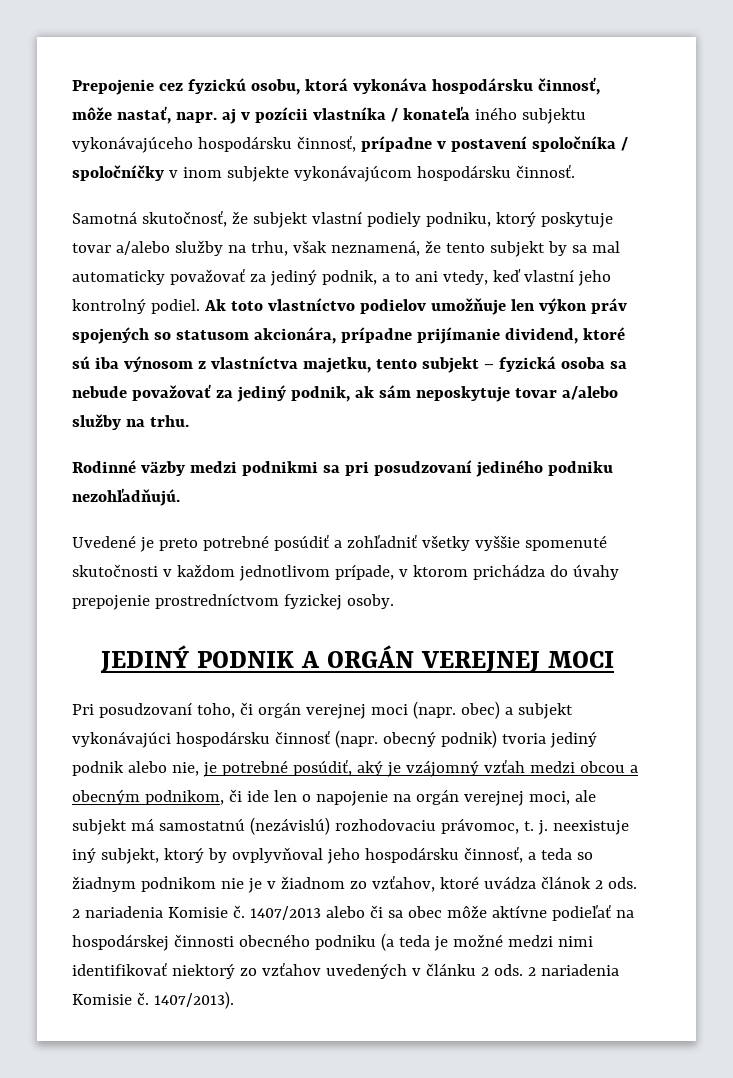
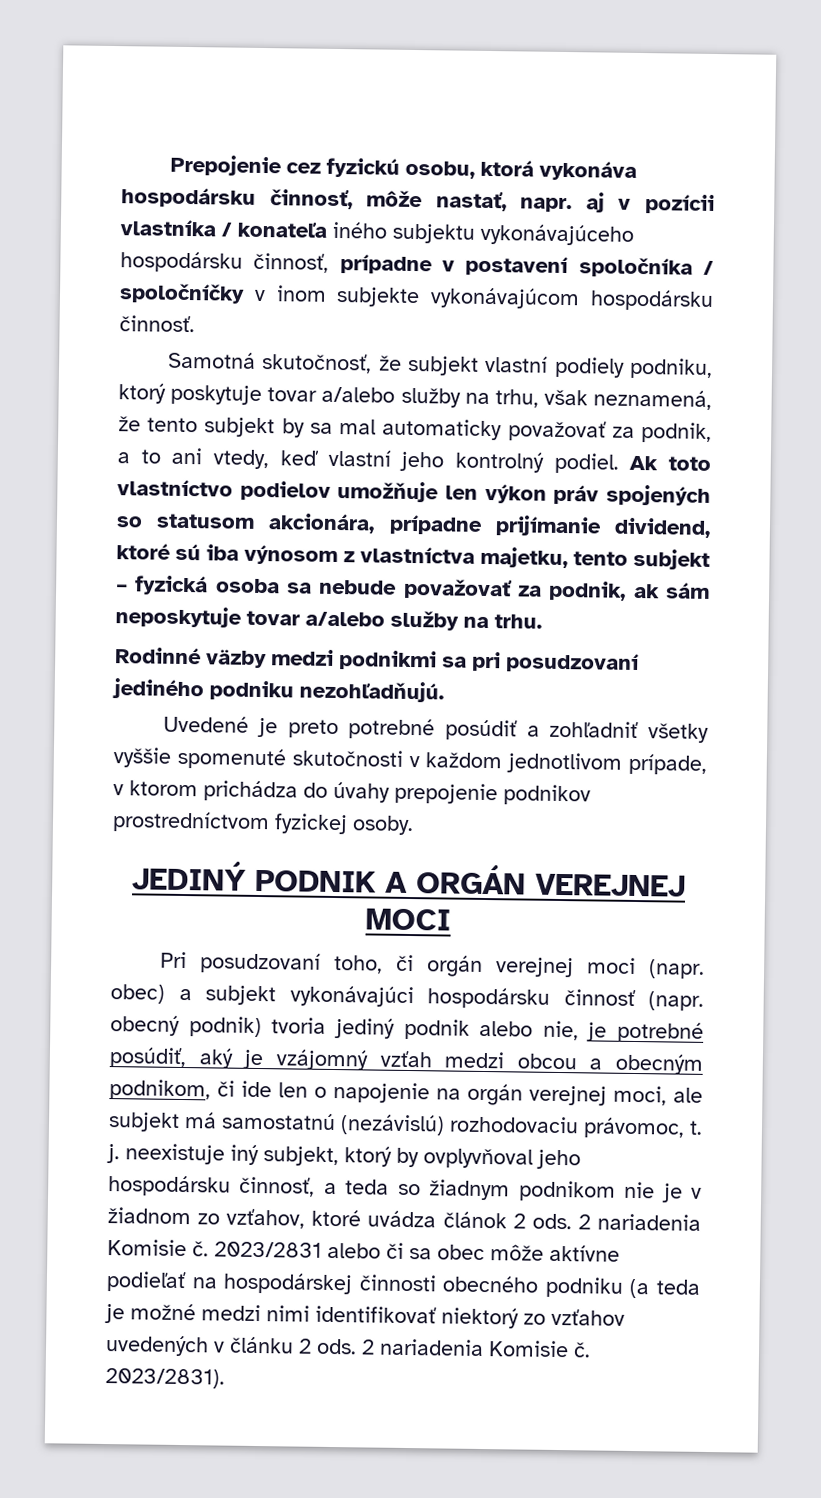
- Samotná skutočnosť, že subjekt vlastní podiely podniku, ktorý poskytuje tovar a/alebo služby na trhu, však neznamená, že tento subjekt by sa mal automaticky považovať za jediný podnik, a to ani vtedy, keď vlastní jeho kontrolný podiel.
+ Samotná skutočnosť, že subjekt vlastní podiely podniku, ktorý poskytuje tovar a/alebo služby na trhu, však neznamená, že tento subjekt by sa mal automaticky považovať za podnik, a to ani vtedy, keď vlastní jeho kontrolný podiel.
- Ak toto vlastníctvo podielov umožňuje len výkon práv spojených so statusom akcionára, prípadne prijímanie dividend, ktoré sú iba výnosom z vlastníctva majetku, tento subjekt – fyzická osoba sa nebude považovať za jediný podnik, ak sám neposkytuje tovar a/alebo služby na trhu.
+ Ak toto vlastníctvo podielov umožňuje len výkon práv spojených so statusom akcionára, prípadne prijímanie dividend, ktoré sú iba výnosom z vlastníctva majetku, tento subjekt – fyzická osoba sa nebude považovať za podnik, ak sám neposkytuje tovar a/alebo služby na trhu.
- Uvedené je preto potrebné posúdiť a zohľadniť všetky vyššie spomenuté skutočnosti v každom jednotlivom prípade, v ktorom prichádza do úvahy prepojenie prostredníctvom fyzickej osoby.
+ Uvedené je preto potrebné posúdiť a zohľadniť všetky vyššie spomenuté skutočnosti v každom jednotlivom prípade, v ktorom prichádza do úvahy prepojenie podnikov prostredníctvom fyzickej osoby.
- 1407/2013 alebo či sa obec môže aktívne podieľať na hospodárskej činnosti obecného podniku (a teda je možné medzi nimi identifikovať niektorý zo vzťahov uvedených v článku 2 ods.
+ 2023/2831 alebo či sa obec môže aktívne podieľať na hospodárskej činnosti obecného podniku (a teda je možné medzi nimi identifikovať niektorý zo vzťahov uvedených v článku 2 ods.
- 1407/2013).
+ 2023/2831).

